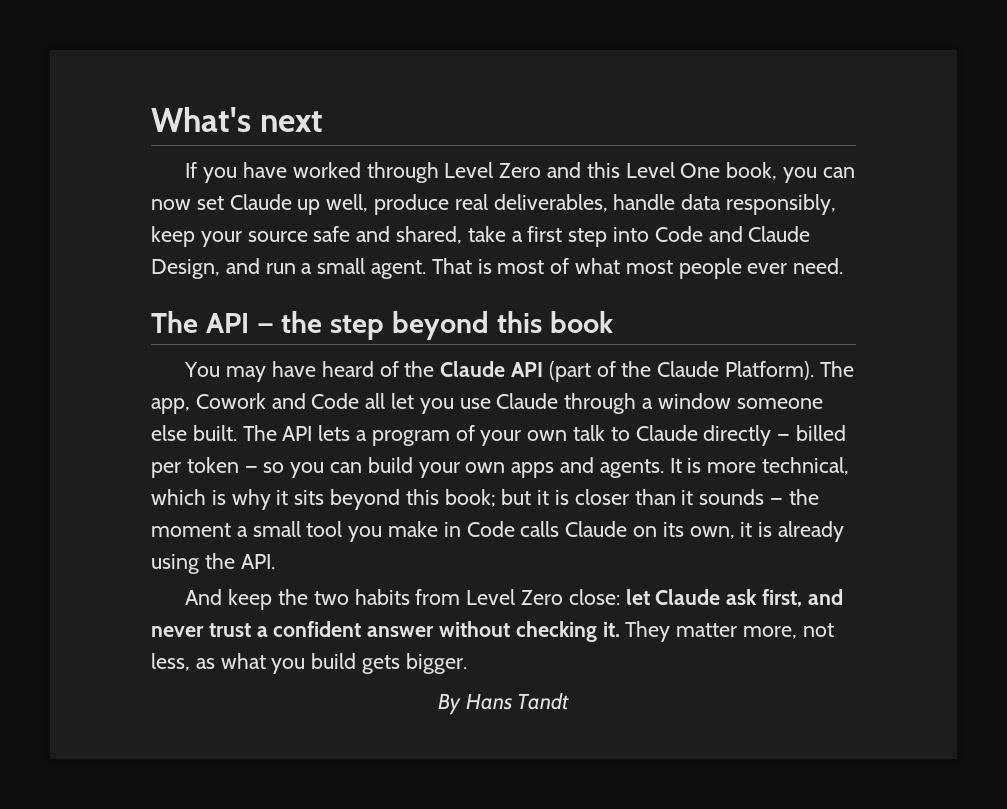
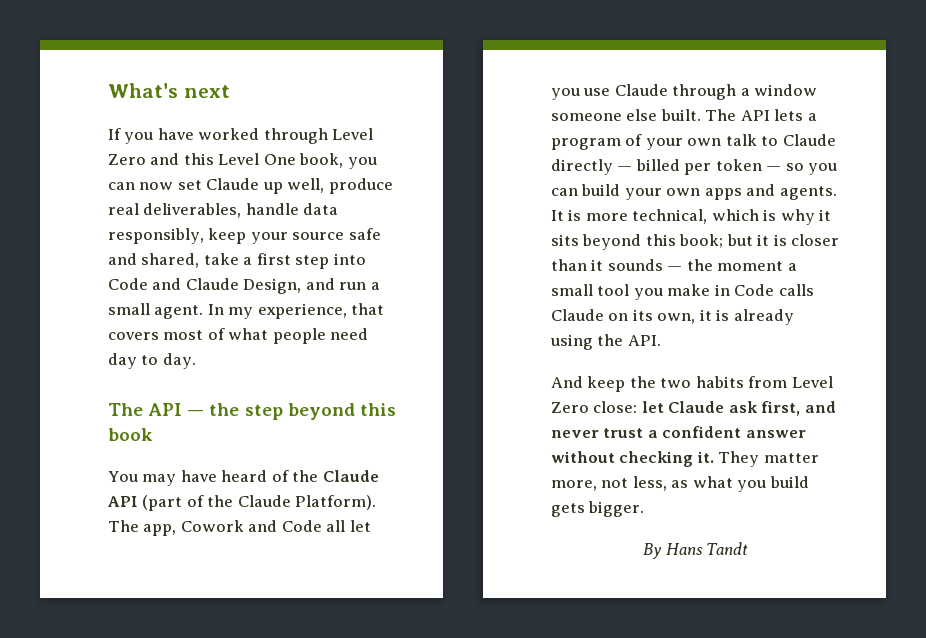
- That is most of what most people ever need.
+ In my experience, that covers most of what people need day to day.

